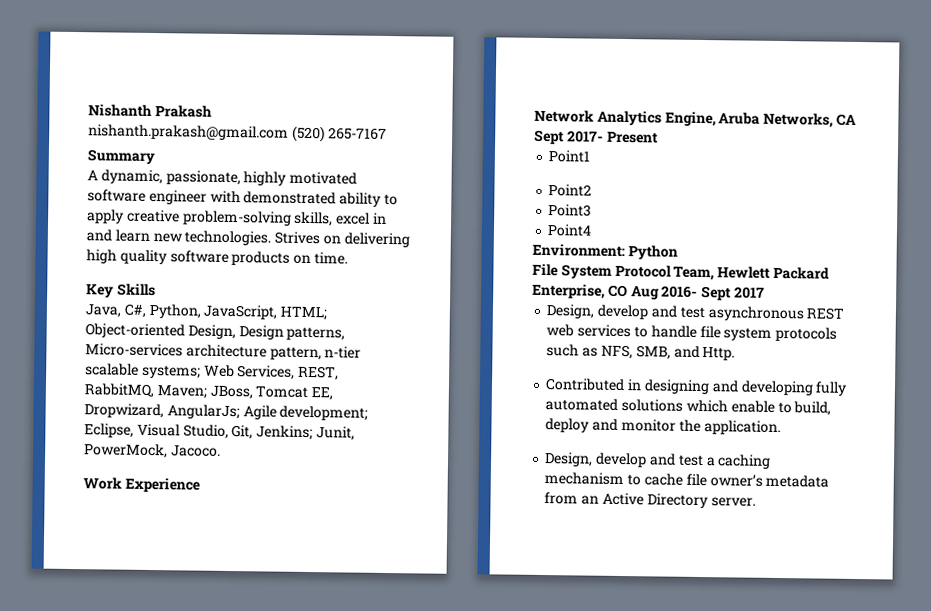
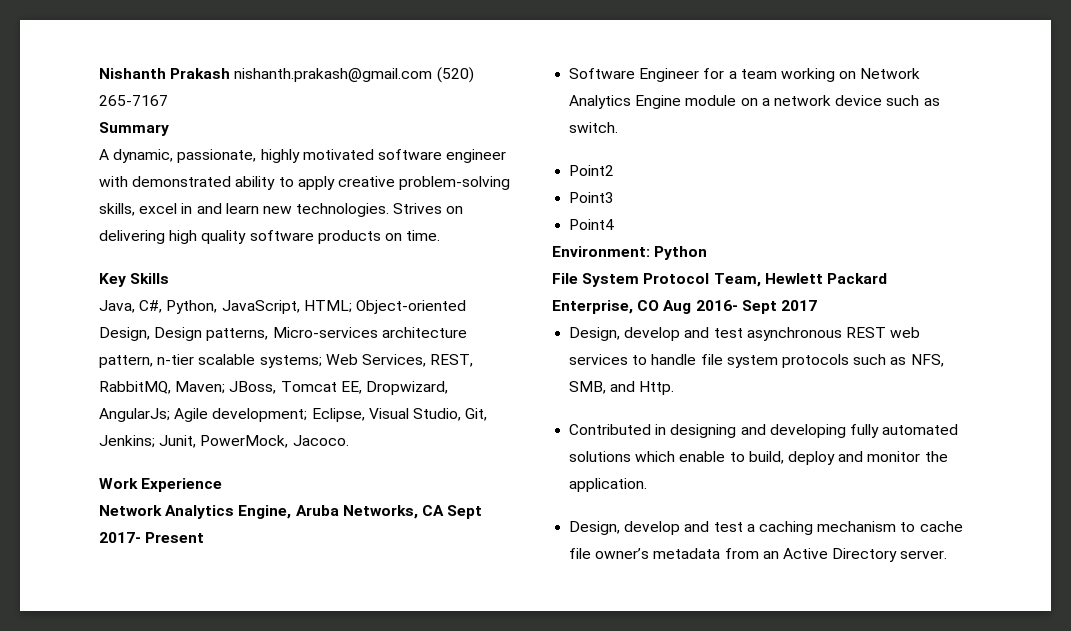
- Point1
+ Software Engineer for a team working on Network Analytics Engine module on a network device such as switch.

